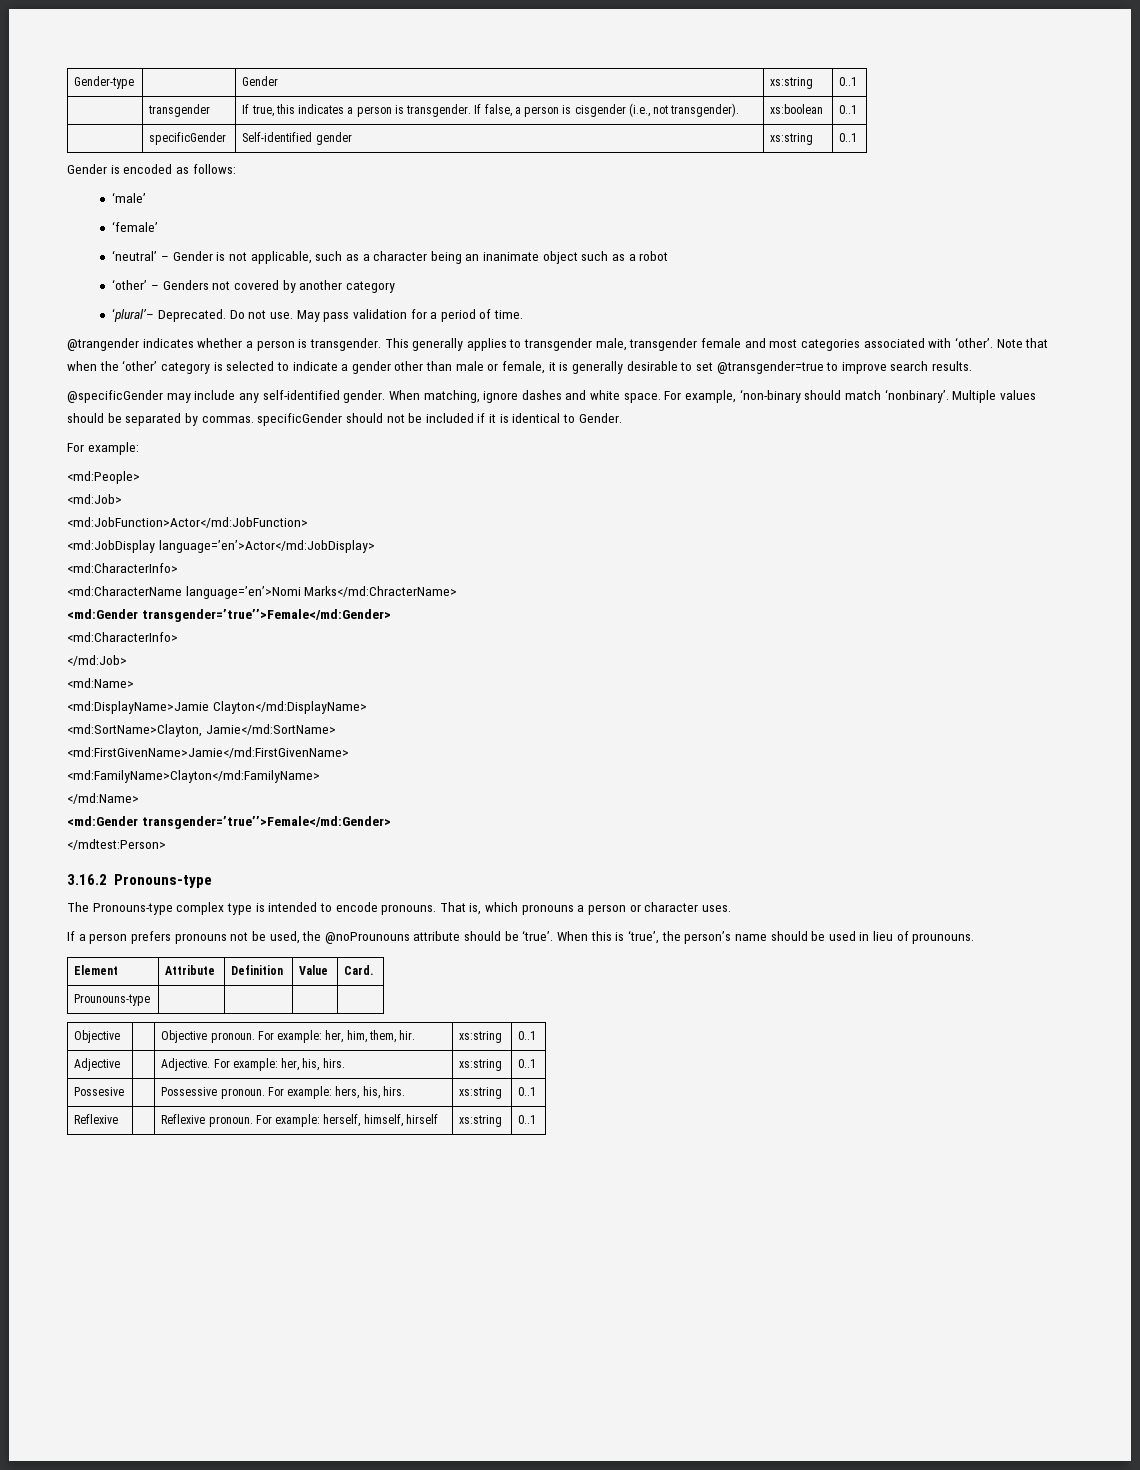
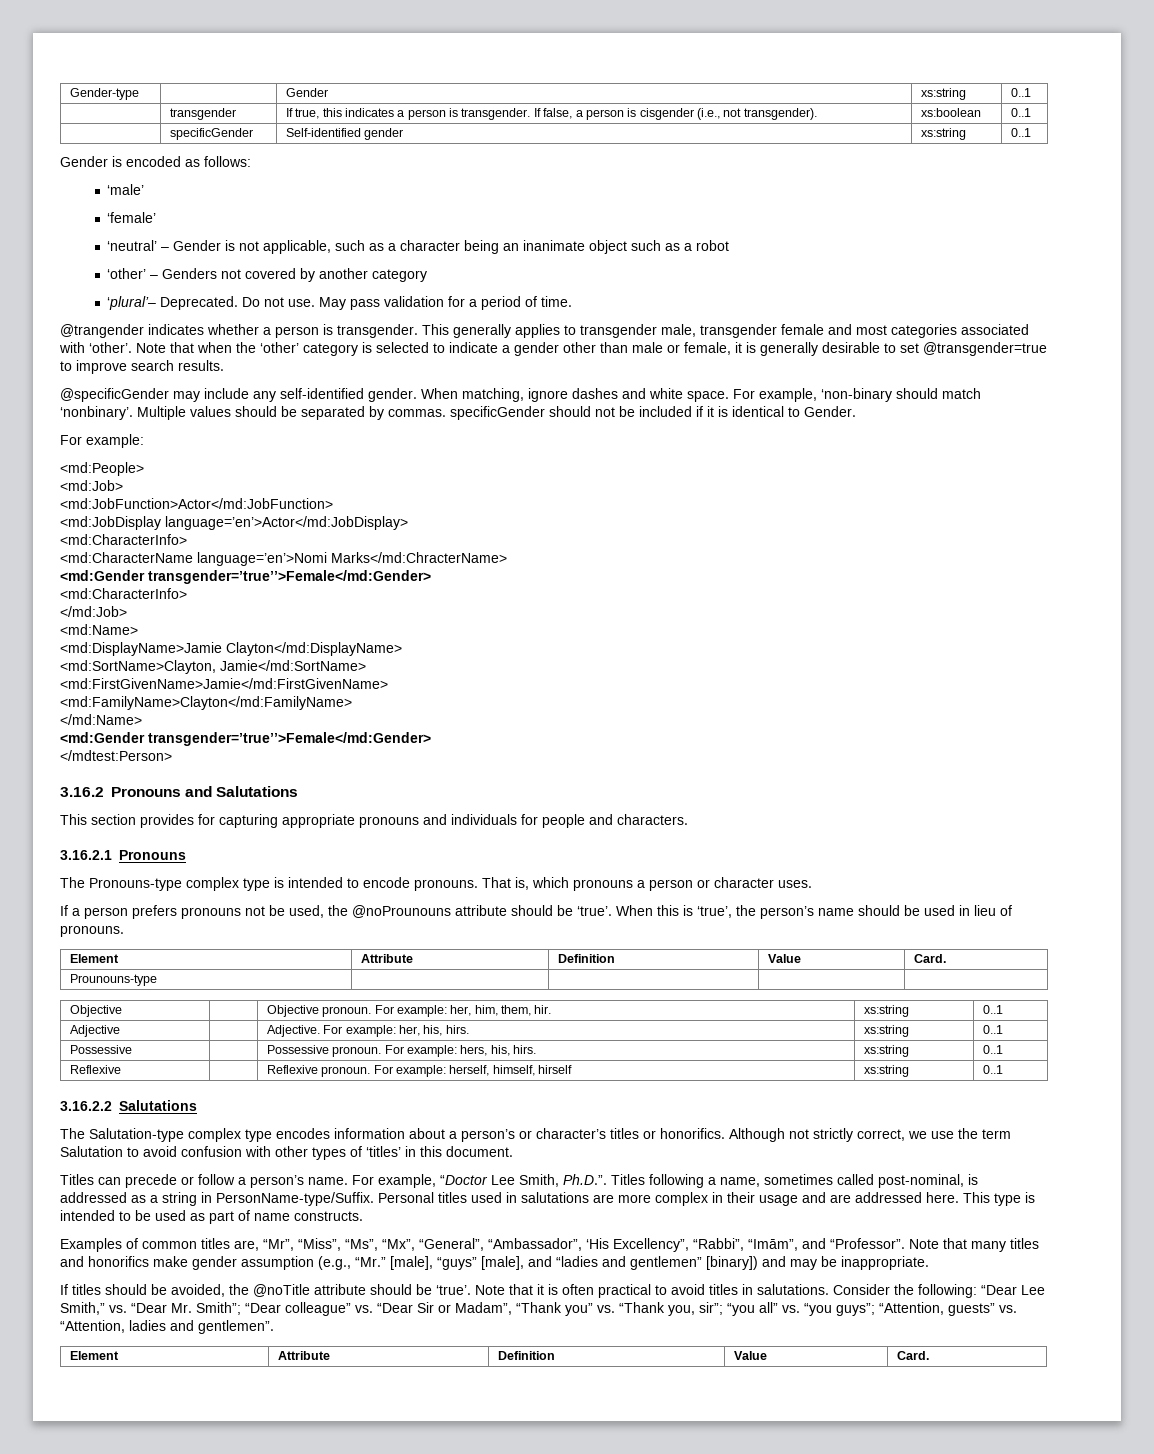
- 3.16.2 Pronouns-type
+ 3.16.2 Pronouns and Salutations
+ This section provides for capturing appropriate pronouns and individuals for people and characters.
+ 3.16.2.1 Pronouns
- When this is ‘true’, the person’s name should be used in lieu of prounouns.
+ When this is ‘true’, the person’s name should be used in lieu of pronouns.
- Possesive | | Possessive pronoun. For example: hers, his, hirs. | xs:string | 0..1
+ Possessive | | Possessive pronoun. For example: hers, his, hirs. | xs:string | 0..1
+ 3.16.2.2 Salutations
+ The Salutation-type complex type encodes information about a person’s or character’s titles or honorifics. Although not strictly correct, we use the term Salutation to avoid confusion with other types of ‘titles’ in this document.
+ Titles can precede or follow a person’s name. For example, “Doctor Lee Smith, Ph.D.”. Titles following a name, sometimes called post-nominal, is addressed as a string in PersonName-type/Suffix. Personal titles used in salutations are more complex in their usage and are addressed here. This type is intended to be used as part of name constructs.
+ Examples of common titles are, “Mr”, “Miss”, “Ms”, “Mx”, “General”, “Ambassador”, ‘His Excellency”, “Rabbi”, “Imām”, and “Professor”. Note that many titles and honorifics make gender assumption (e.g., “Mr.” [male], “guys” [male], and “ladies and gentlemen” [binary]) and may be inappropriate.
+ If titles should be avoided, the @noTitle attribute should be ‘true’. Note that it is often practical to avoid titles in salutations. Consider the following: “Dear Lee Smith,” vs. “Dear Mr. Smith”; “Dear colleague” vs. “Dear Sir or Madam”, “Thank you” vs. “Thank you, sir”; “you all” vs. “you guys”; “Attention, guests” vs. “Attention, ladies and gentlemen”.
+ Element | Attribute | Definition | Value | Card.

